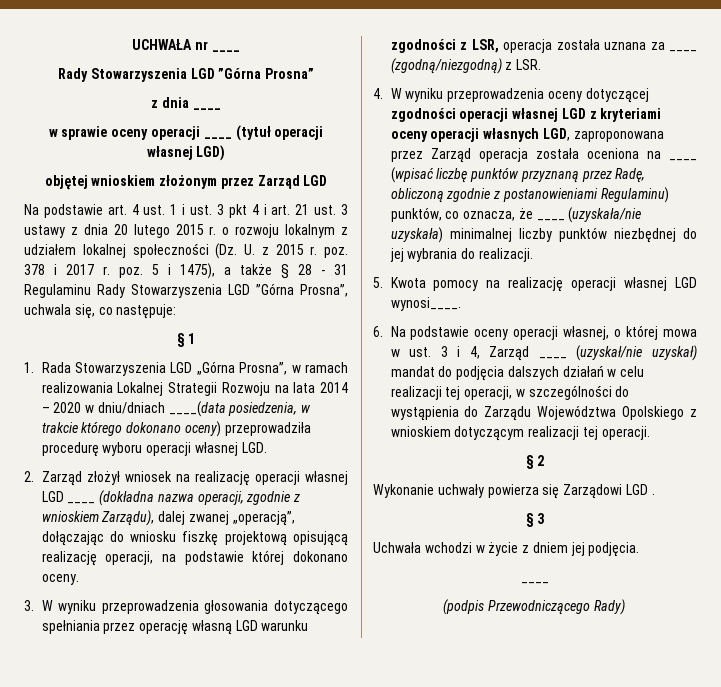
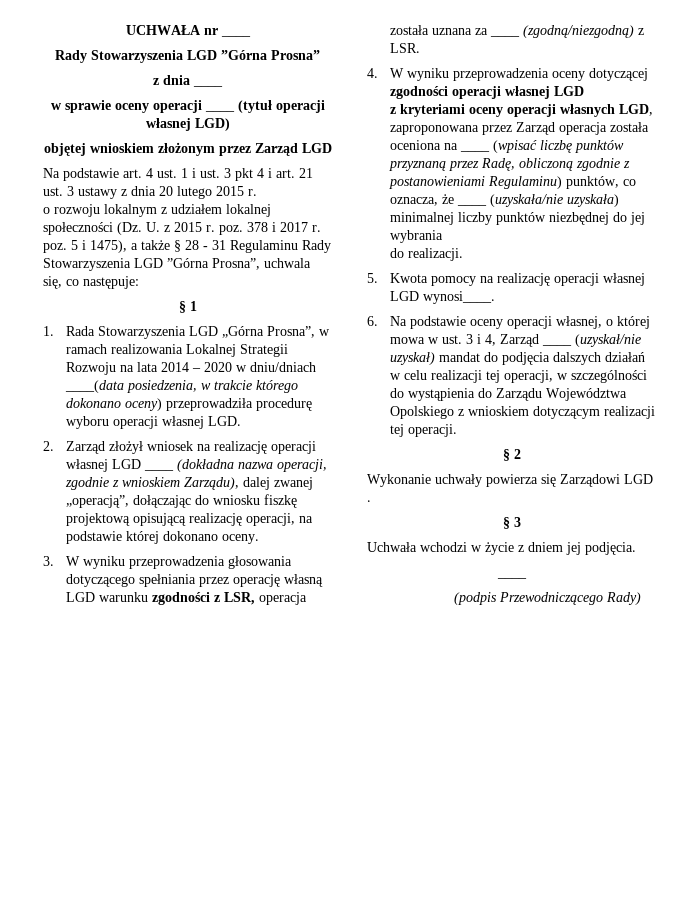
- Na podstawie art. 4 ust. 1 i ust. 3 pkt 4 i art. 21 ust. 3 ustawy z dnia 20 lutego 2015 r. o rozwoju lokalnym z udziałem lokalnej społeczności (Dz. U. z 2015 r. poz. 378 i 2017 r. poz. 5 i 1475), a także § 28 - 31 Regulaminu Rady Stowarzyszenia LGD ”Górna Prosna”, uchwala się, co następuje:
+ Na podstawie art. 4 ust. 1 i ust. 3 pkt 4 i art. 21 ust. 3 ustawy z dnia 20 lutego 2015 r.
+ o rozwoju lokalnym z udziałem lokalnej społeczności (Dz. U. z 2015 r. poz. 378 i 2017 r. poz. 5 i 1475), a także § 28 - 31 Regulaminu Rady Stowarzyszenia LGD ”Górna Prosna”, uchwala się, co następuje:
- 4. W wyniku przeprowadzenia oceny dotyczącej zgodności operacji własnej LGD z kryteriami oceny operacji własnych LGD, zaproponowana przez Zarząd operacja została oceniona na ____ (wpisać liczbę punktów przyznaną przez Radę, obliczoną zgodnie z postanowieniami Regulaminu) punktów, co oznacza, że ____ (uzyskała/nie uzyskała) minimalnej liczby punktów niezbędnej do jej wybrania do realizacji.
+ 4. W wyniku przeprowadzenia oceny dotyczącej zgodności operacji własnej LGD
+ z kryteriami oceny operacji własnych LGD, zaproponowana przez Zarząd operacja została oceniona na ____ (wpisać liczbę punktów przyznaną przez Radę, obliczoną zgodnie z postanowieniami Regulaminu) punktów, co oznacza, że ____ (uzyskała/nie uzyskała) minimalnej liczby punktów niezbędnej do jej wybrania
+ do realizacji.

